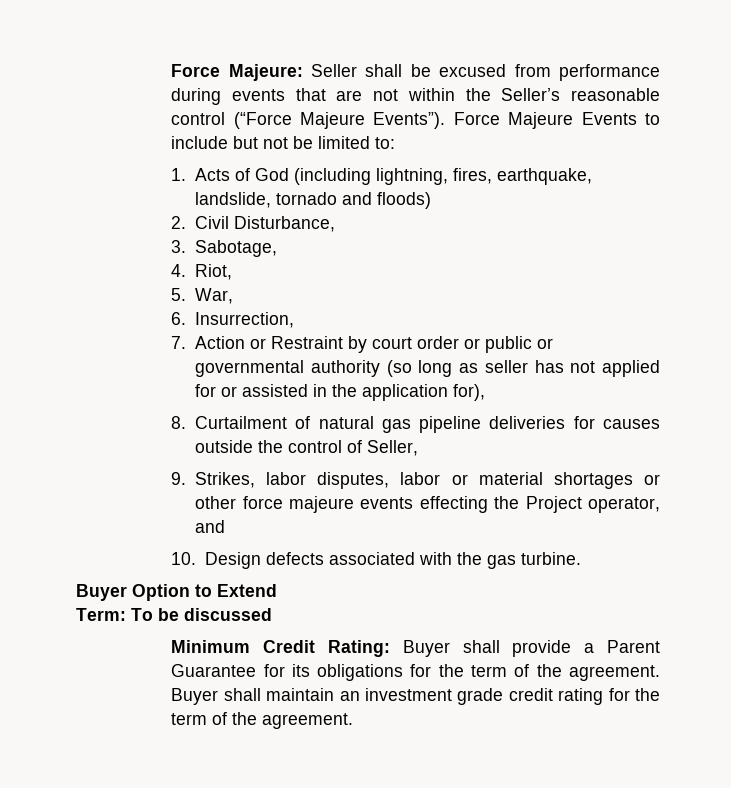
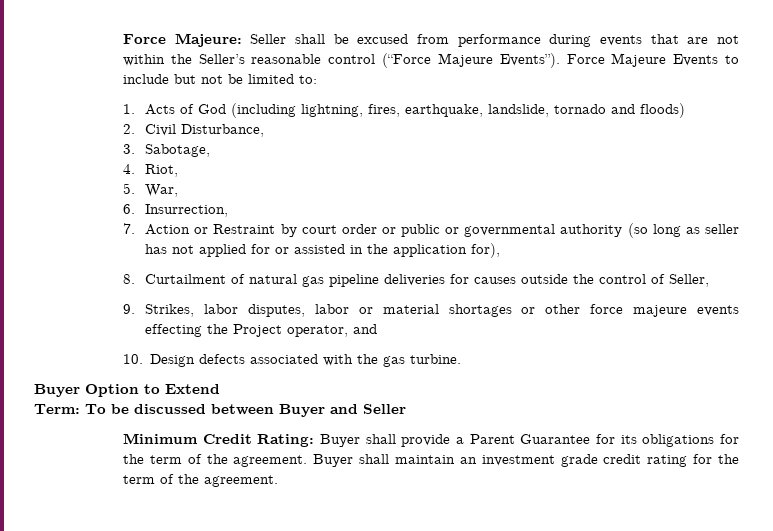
- Term: To be discussed
+ Term: To be discussed between Buyer and Seller

